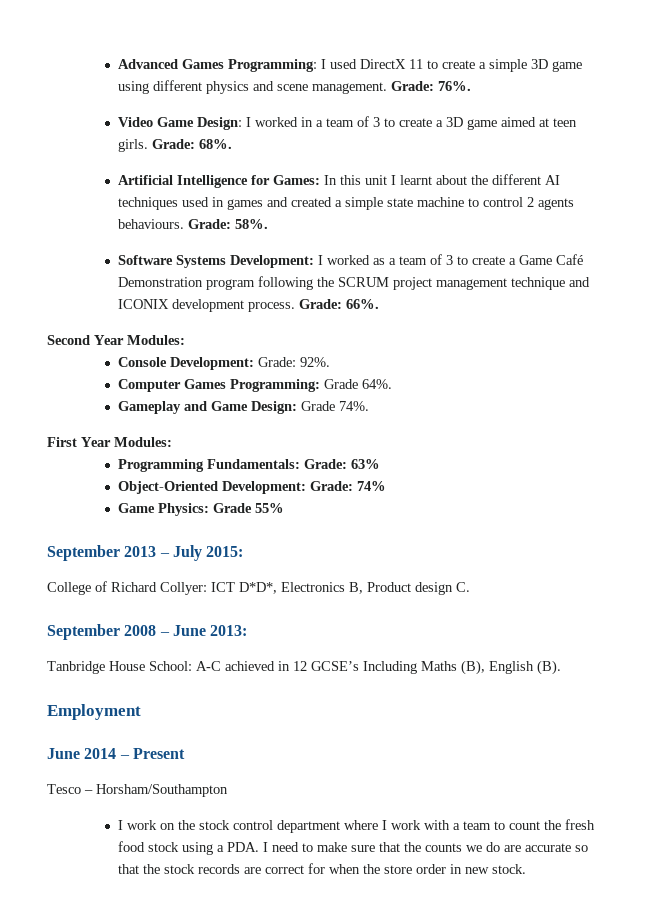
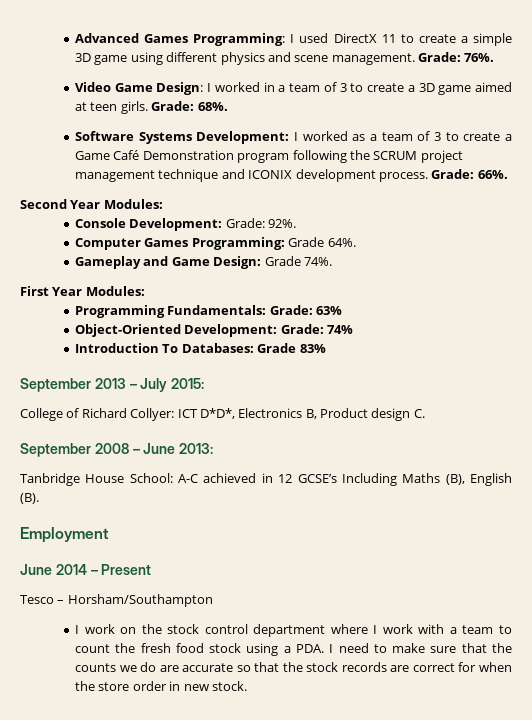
- Artificial Intelligence for Games: In this unit I learnt about the different AI techniques used in games and created a simple state machine to control 2 agents behaviours. Grade: 58%.
- Game Physics: Grade 55%
+ Introduction To Databases: Grade 83%

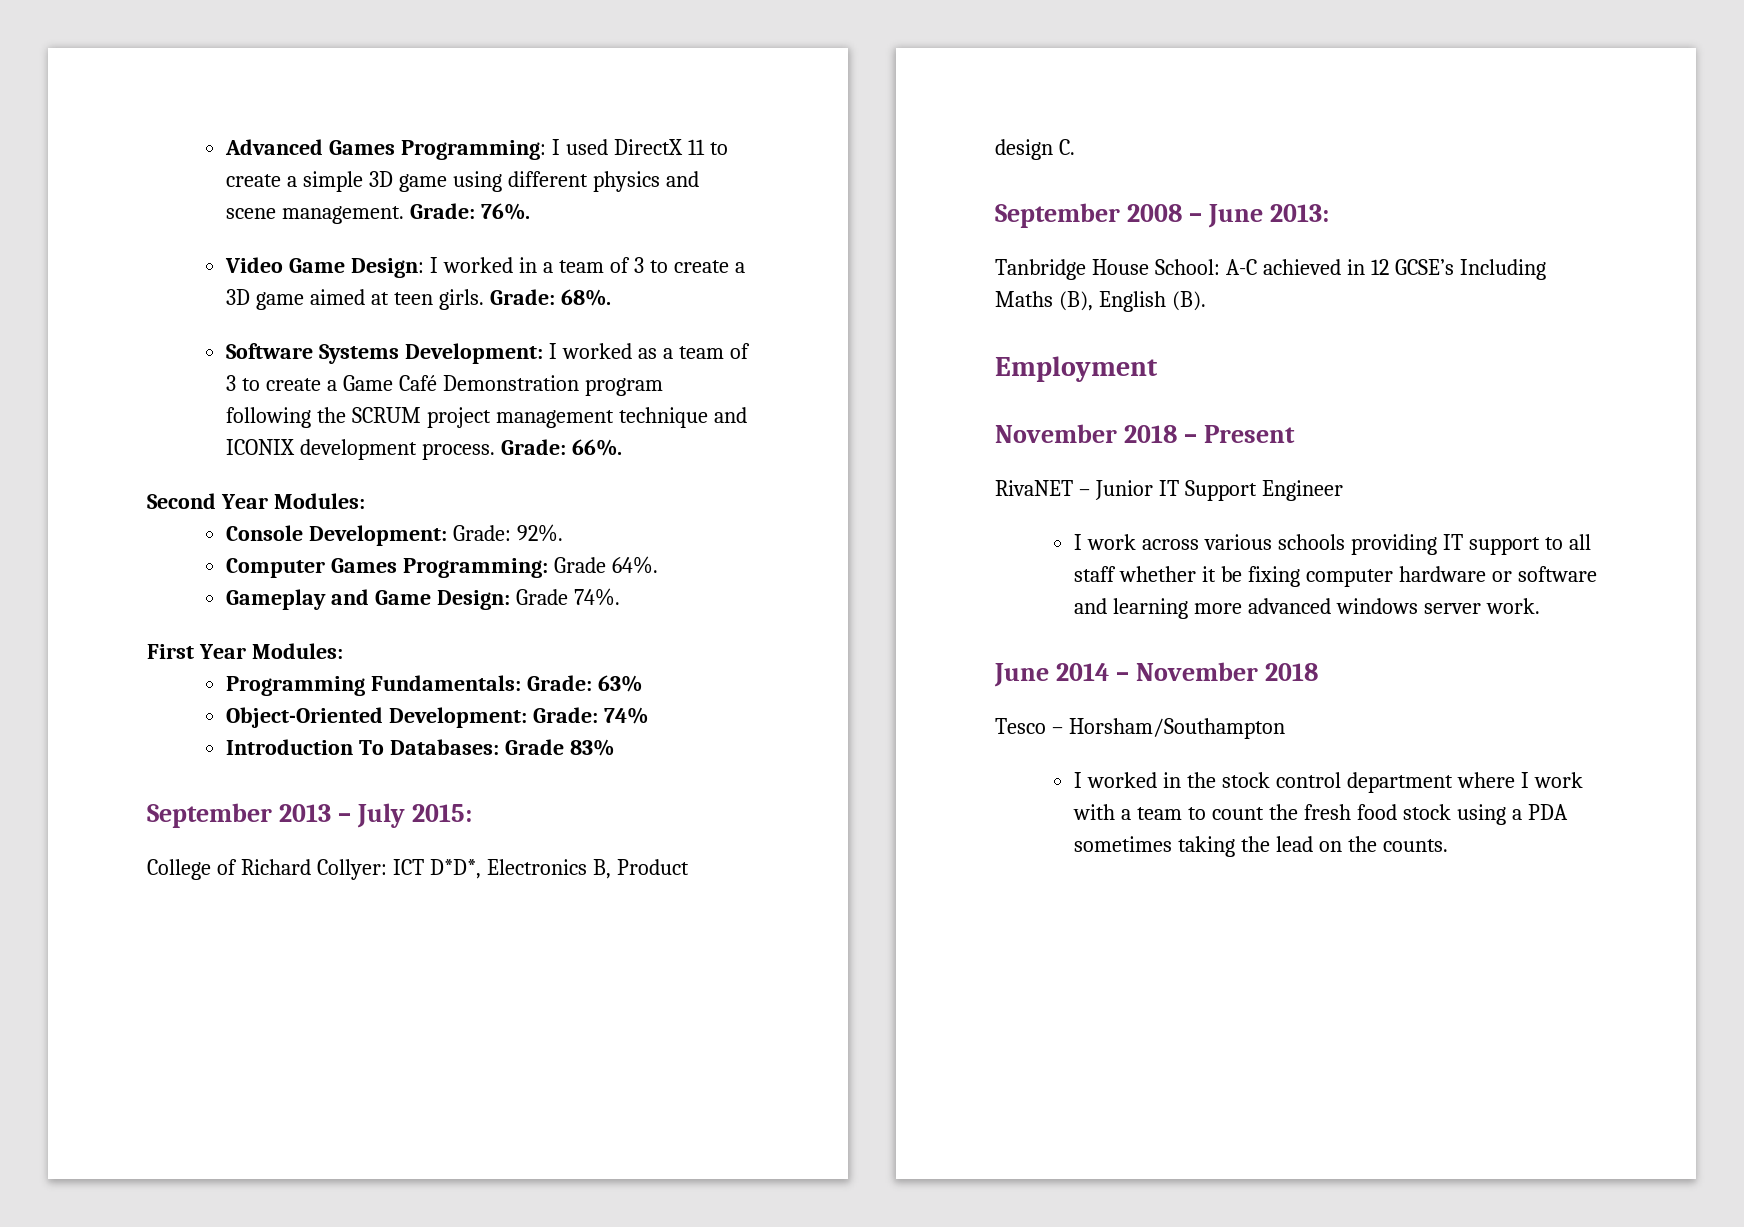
+ November 2018 – Present
+ RivaNET – Junior IT Support Engineer
+ I work across various schools providing IT support to all staff whether it be fixing computer hardware or software and learning more advanced windows server work.
- June 2014 – Present
+ June 2014 – November 2018
- I work on the stock control department where I work with a team to count the fresh food stock using a PDA. I need to make sure that the counts we do are accurate so that the stock records are correct for when the store order in new stock.
+ I worked in the stock control department where I work with a team to count the fresh food stock using a PDA sometimes taking the lead on the counts.

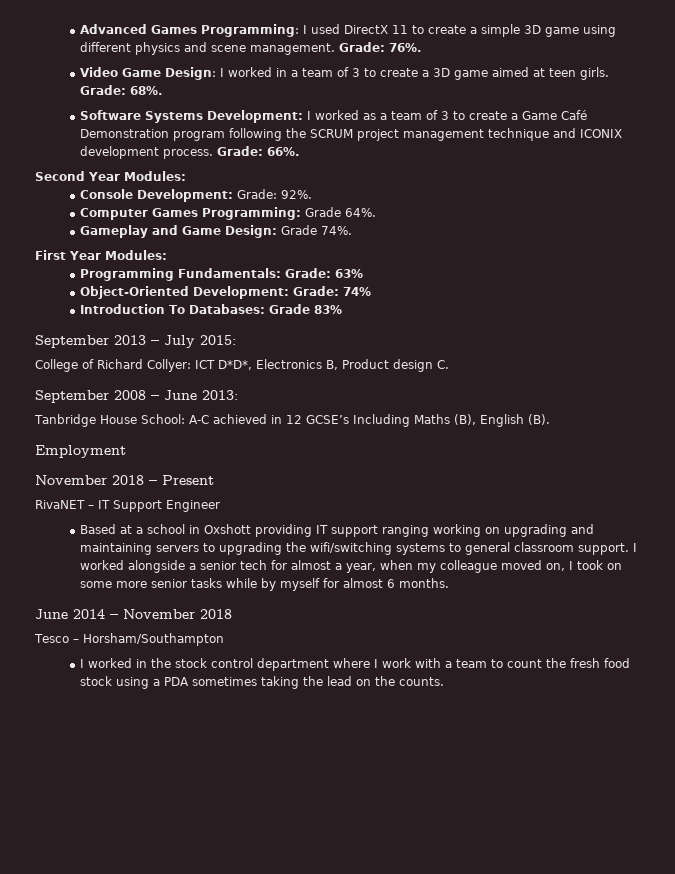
- RivaNET – Junior IT Support Engineer
+ RivaNET – IT Support Engineer
- I work across various schools providing IT support to all staff whether it be fixing computer hardware or software and learning more advanced windows server work.
+ Based at a school in Oxshott providing IT support ranging working on upgrading and maintaining servers to upgrading the wifi/switching systems to general classroom support. I worked alongside a senior tech for almost a year, when my colleague moved on, I took on some more senior tasks while by myself for almost 6 months.

